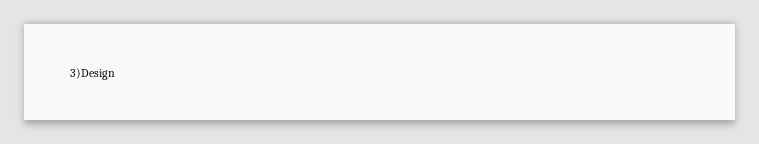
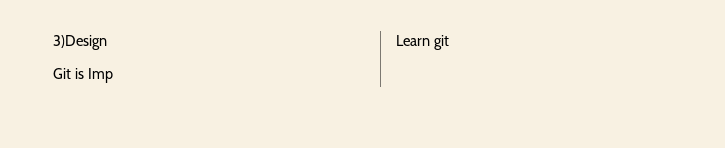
+ Git is Imp
+ Learn git

